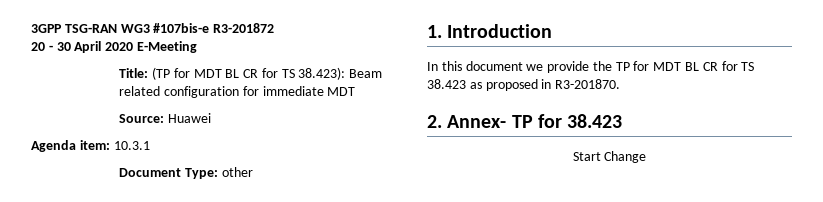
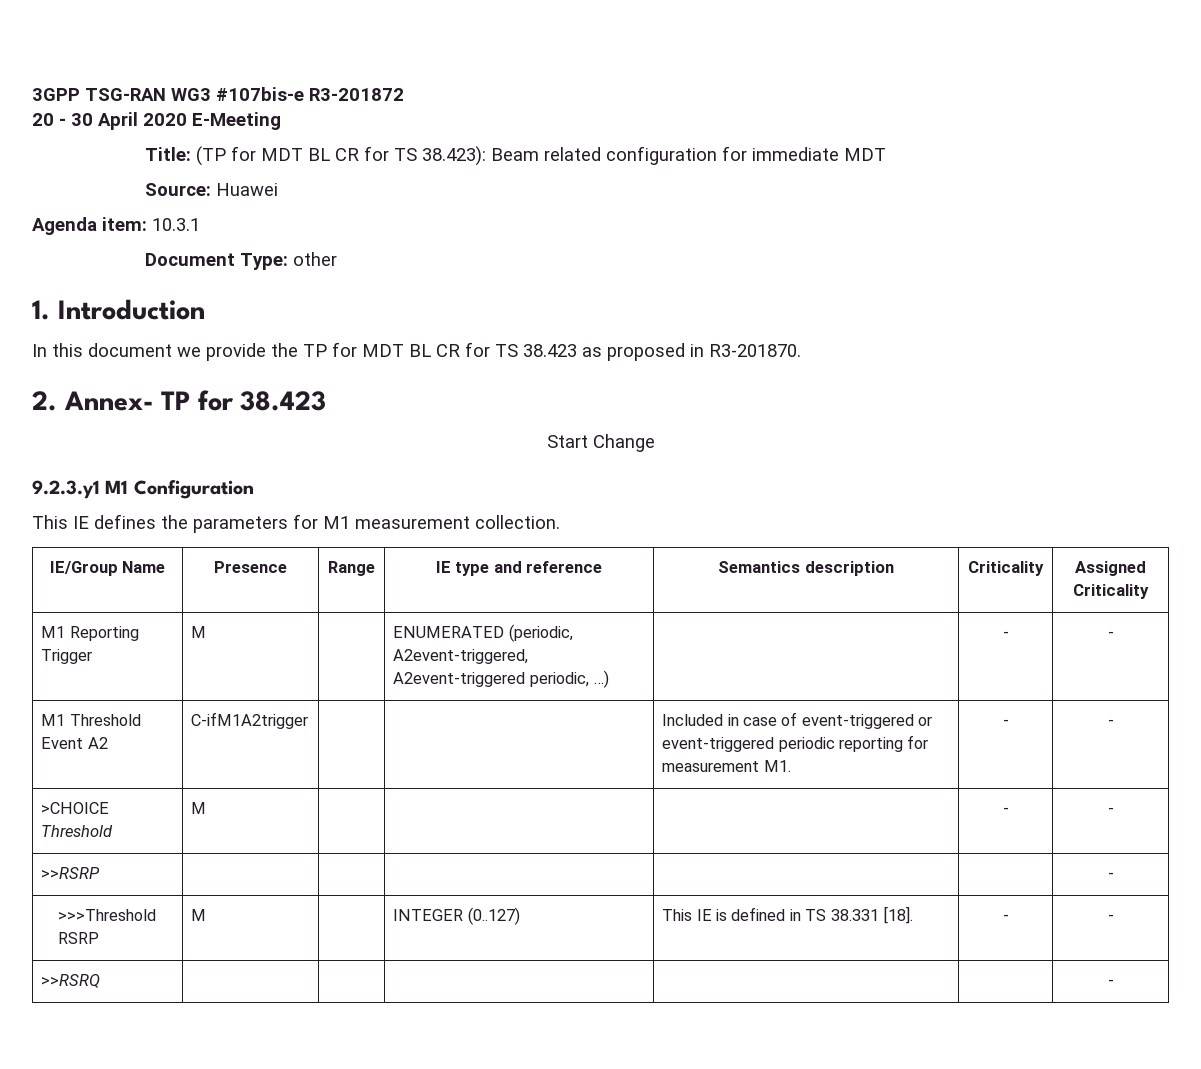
+ 9.2.3.y1 M1 Configuration
+ This IE defines the parameters for M1 measurement collection.
+ IE/Group Name | Presence | Range | IE type and reference | Semantics description | Criticality | Assigned Criticality
+ M1 Reporting Trigger | M | | ENUMERATED (periodic, A2event-triggered, A2event-triggered periodic, …) | | - | -
+ M1 Threshold Event A2 | C-ifM1A2trigger | | | Included in case of event-triggered or event-triggered periodic reporting for measurement M1. | - | -
+ >CHOICE Threshold | M | | | | - | -
+ >>RSRP | | | | | | -
+ >>>Threshold RSRP | M | | INTEGER (0..127) | This IE is defined in TS 38.331 [18]. | - | -
+ >>RSRQ | | | | | | -

